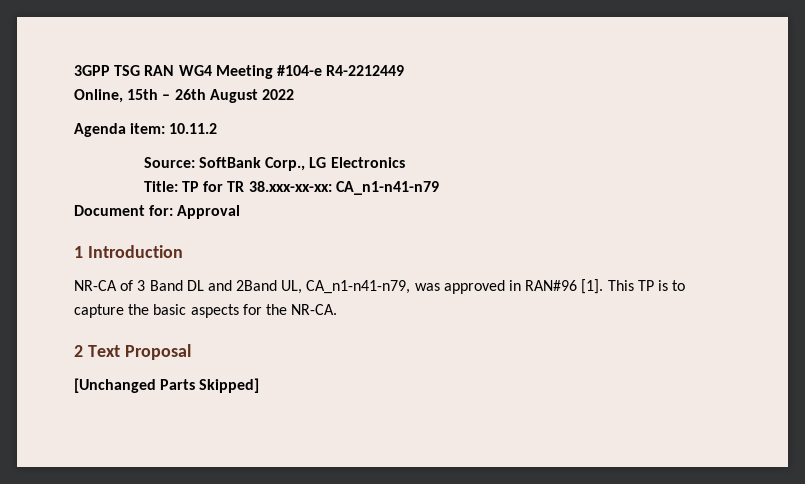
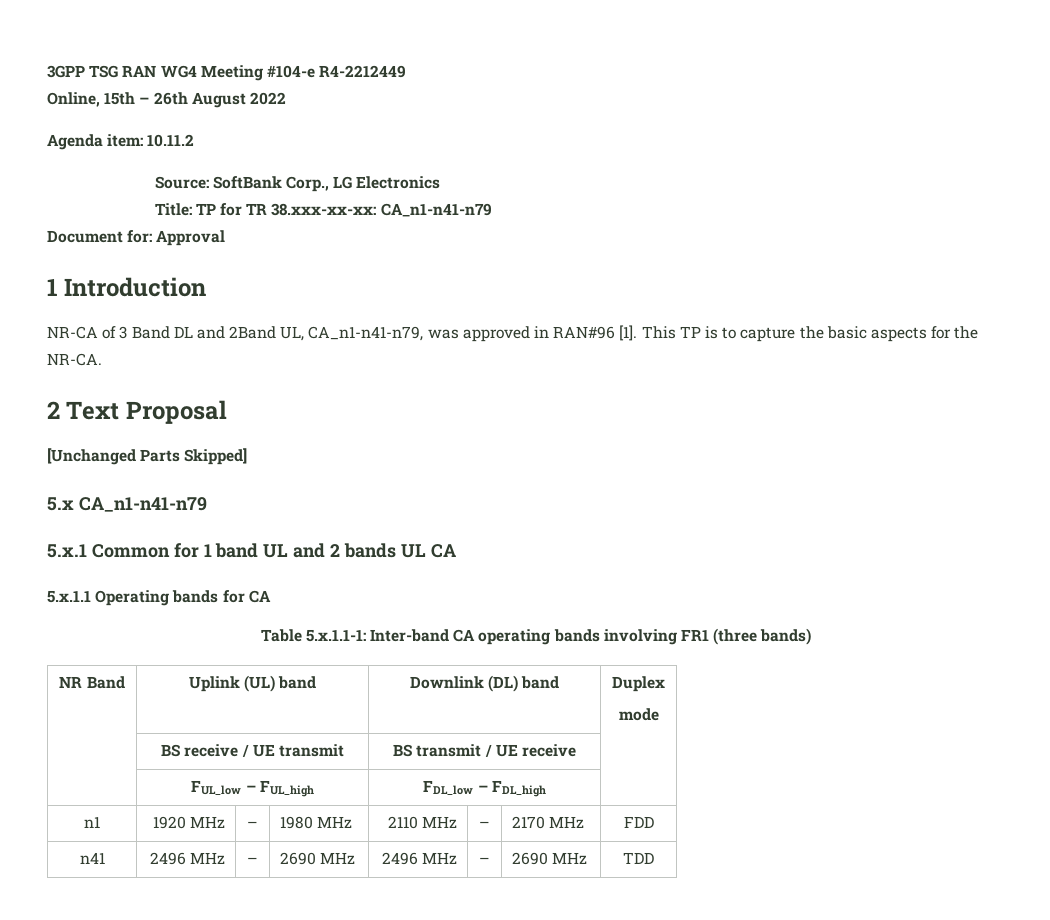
+ 5.x CA_n1-n41-n79
+ 5.x.1 Common for 1 band UL and 2 bands UL CA
+ 5.x.1.1 Operating bands for CA
+ Table 5.x.1.1-1: Inter-band CA operating bands involving FR1 (three bands)
+ NR Band | Uplink (UL) band | Downlink (DL) band | Duplex
+ mode
+ | BS receive / UE transmit | BS transmit / UE receive |
+ | FUL_low – FUL_high | FDL_low – FDL_high |
+ n1 | 1920 MHz | – | 1980 MHz | 2110 MHz | – | 2170 MHz | FDD
+ n41 | 2496 MHz | – | 2690 MHz | 2496 MHz | – | 2690 MHz | TDD

